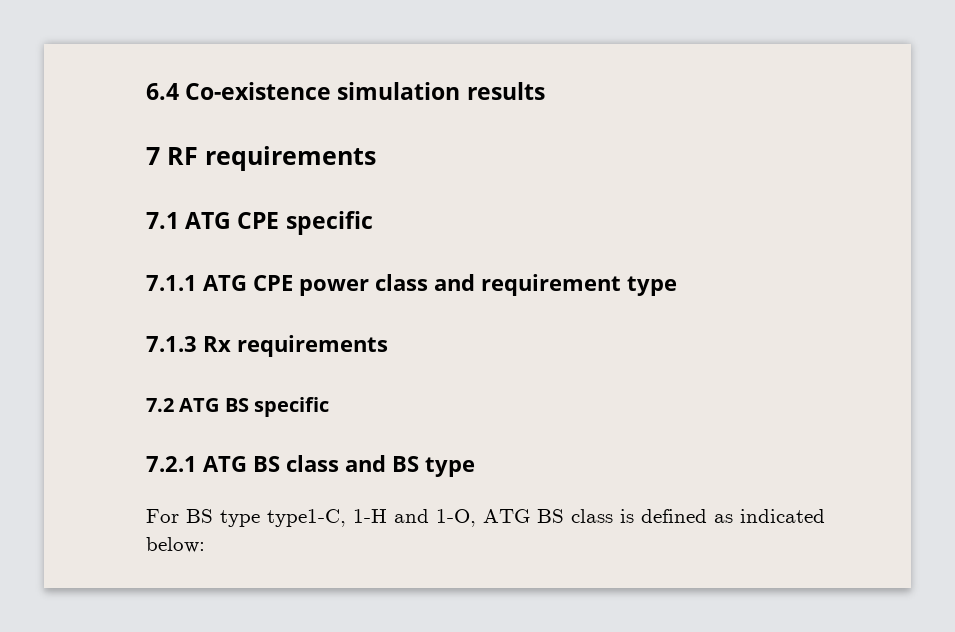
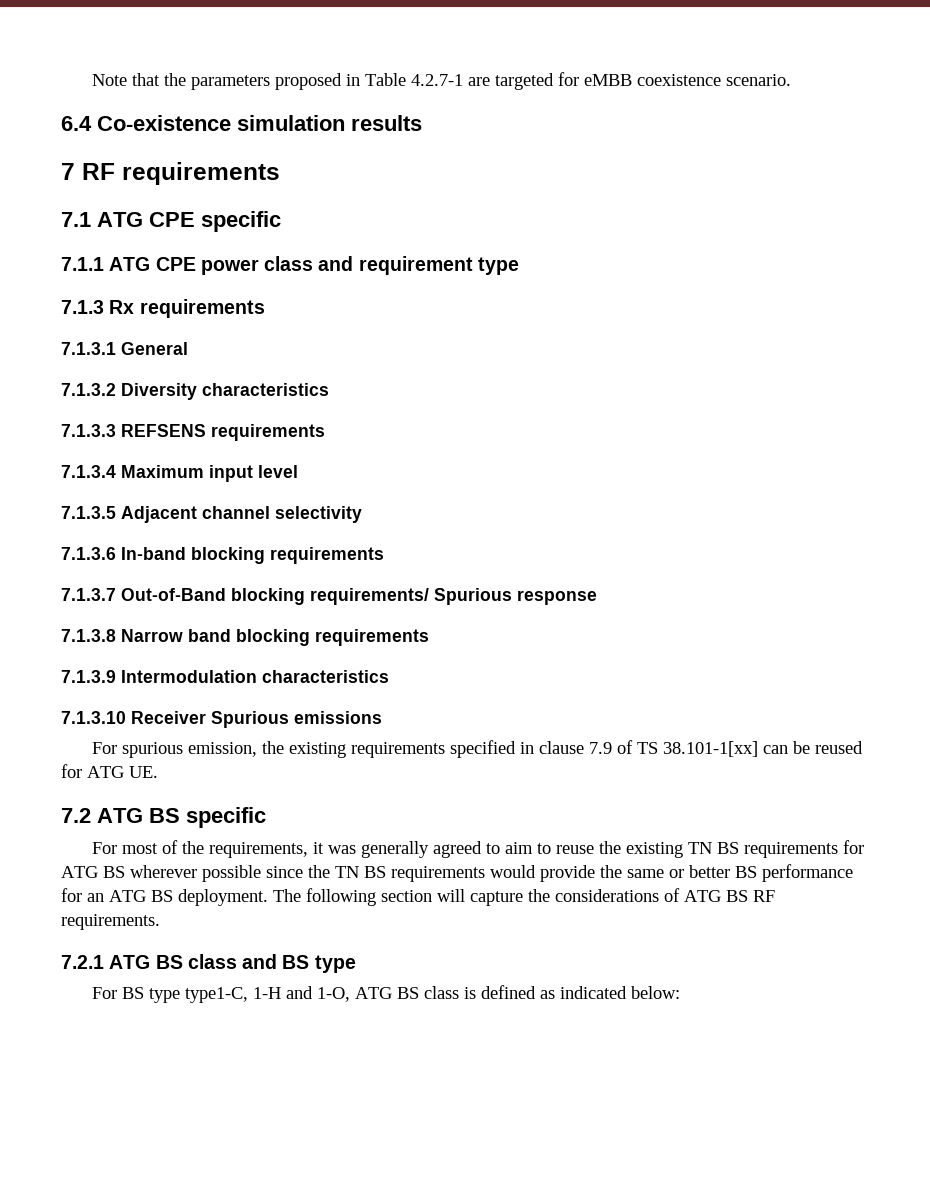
+ Note that the parameters proposed in Table 4.2.7-1 are targeted for eMBB coexistence scenario.
+ 7.1.3.1 General
+ 7.1.3.2 Diversity characteristics
+ 7.1.3.3 REFSENS requirements
+ 7.1.3.4 Maximum input level
+ 7.1.3.5 Adjacent channel selectivity
+ 7.1.3.6 In-band blocking requirements
+ 7.1.3.7 Out-of-Band blocking requirements/ Spurious response
+ 7.1.3.8 Narrow band blocking requirements
+ 7.1.3.9 Intermodulation characteristics
+ 7.1.3.10 Receiver Spurious emissions
+ For spurious emission, the existing requirements specified in clause 7.9 of TS 38.101-1[xx] can be reused for ATG UE.
  7.2 ATG BS specific
+ For most of the requirements, it was generally agreed to aim to reuse the existing TN BS requirements for ATG BS wherever possible since the TN BS requirements would provide the same or better BS performance for an ATG BS deployment. The following section will capture the considerations of ATG BS RF requirements.

